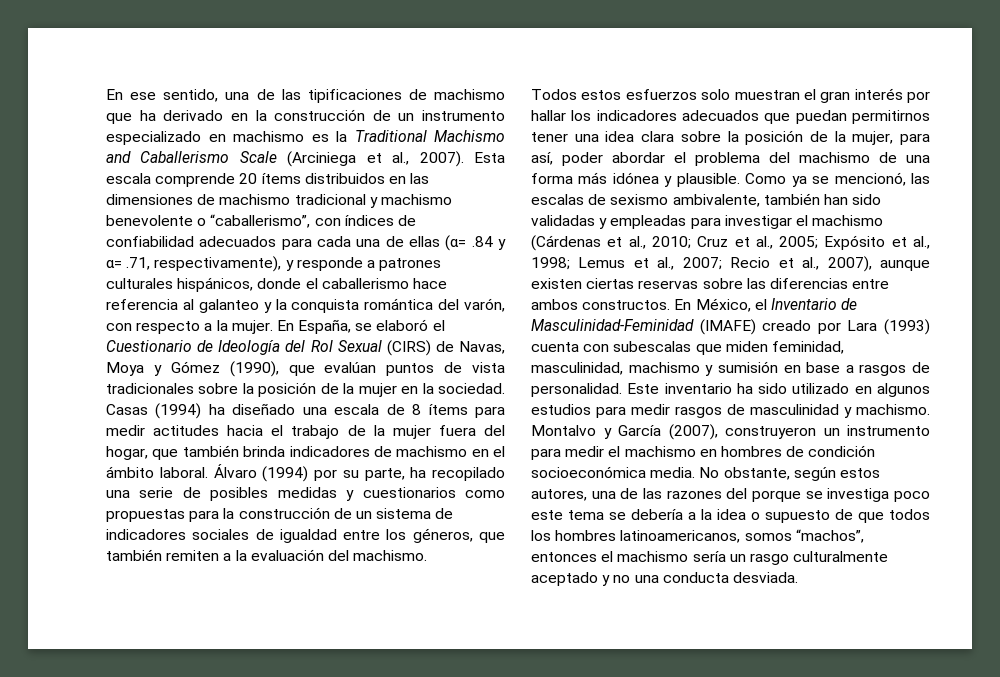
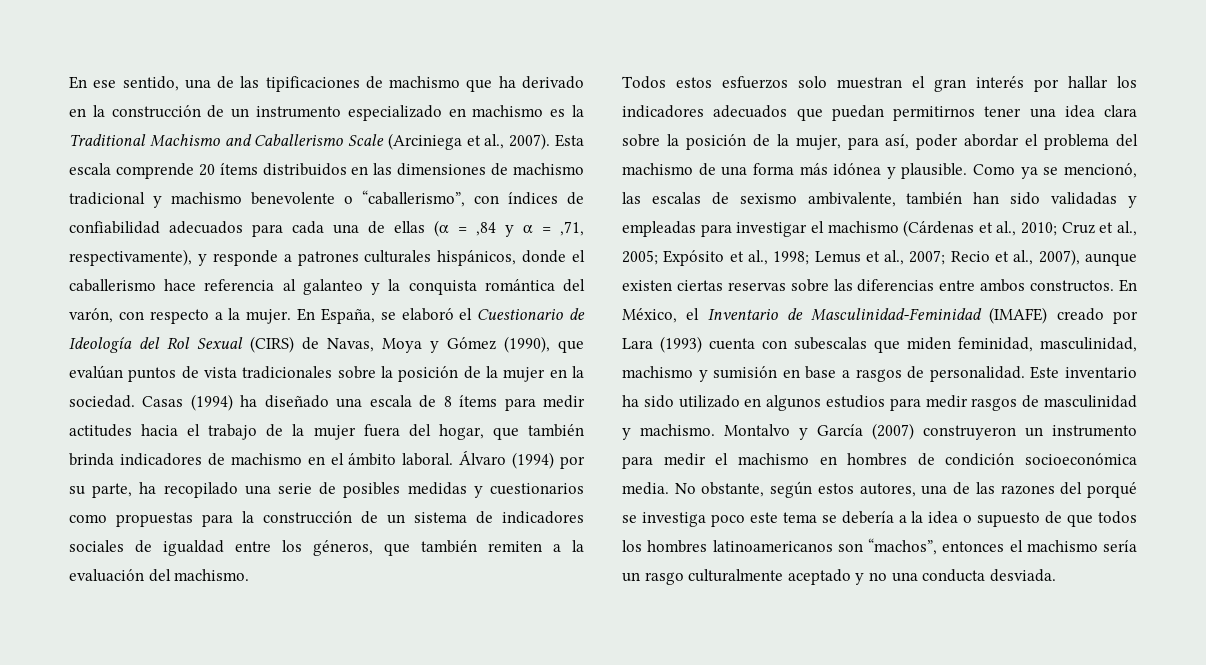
- Esta escala comprende 20 ítems distribuidos en las dimensiones de machismo tradicional y machismo benevolente o “caballerismo”, con índices de confiabilidad adecuados para cada una de ellas (α= .84 y α= .71, respectivamente), y responde a patrones culturales hispánicos, donde el caballerismo hace referencia al galanteo y la conquista romántica del varón, con respecto a la mujer.
+ Esta escala comprende 20 ítems distribuidos en las dimensiones de machismo tradicional y machismo benevolente o “caballerismo”, con índices de confiabilidad adecuados para cada una de ellas (α = ,84 y α = ,71, respectivamente), y responde a patrones culturales hispánicos, donde el caballerismo hace referencia al galanteo y la conquista romántica del varón, con respecto a la mujer.
- Montalvo y García (2007), construyeron un instrumento para medir el machismo en hombres de condición socioeconómica media.
+ Montalvo y García (2007) construyeron un instrumento para medir el machismo en hombres de condición socioeconómica media.
- No obstante, según estos autores, una de las razones del porque se investiga poco este tema se debería a la idea o supuesto de que todos los hombres latinoamericanos, somos “machos”, entonces el machismo sería un rasgo culturalmente aceptado y no una conducta desviada.
+ No obstante, según estos autores, una de las razones del porqué se investiga poco este tema se debería a la idea o supuesto de que todos los hombres latinoamericanos son “machos”, entonces el machismo sería un rasgo culturalmente aceptado y no una conducta desviada.

